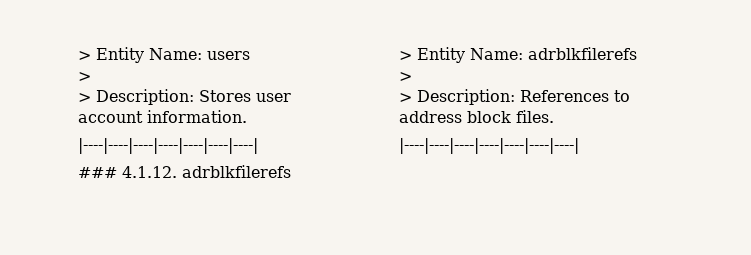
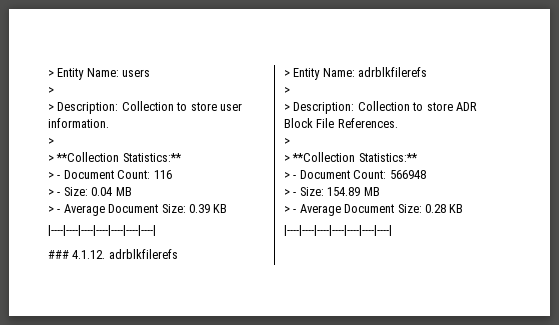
- > Description: Stores user account information.
+ > Description: Collection to store user information.
+ >
+ > **Collection Statistics:**
+ > - Document Count: 116
+ > - Size: 0.04 MB
+ > - Average Document Size: 0.39 KB
- > Description: References to address block files.
+ > Description: Collection to store ADR Block File References.
+ >
+ > **Collection Statistics:**
+ > - Document Count: 566948
+ > - Size: 154.89 MB
+ > - Average Document Size: 0.28 KB

